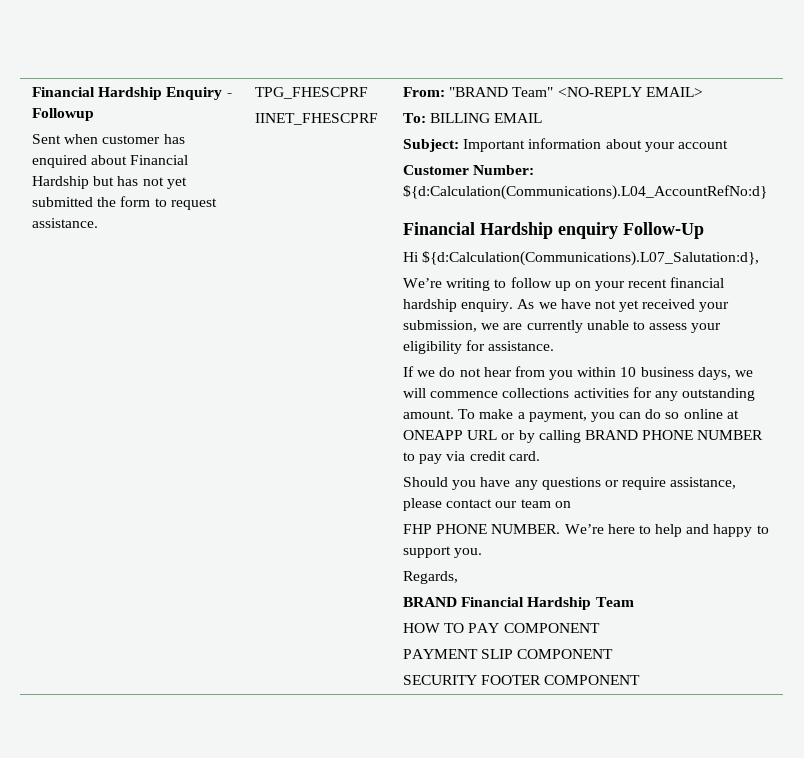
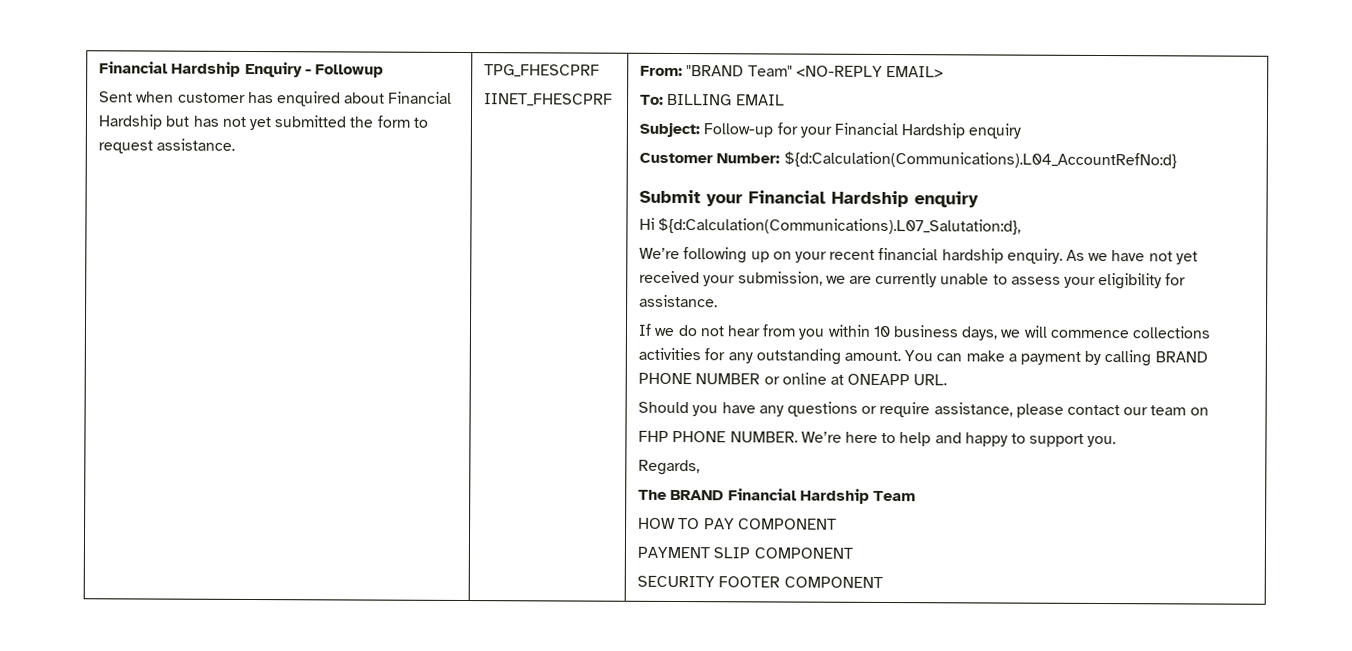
- Subject: Important information about your account
+ Subject: Follow-up for your Financial Hardship enquiry
- Financial Hardship enquiry Follow-Up
+ Submit your Financial Hardship enquiry
- We’re writing to follow up on your recent financial hardship enquiry.
+ We’re following up on your recent financial hardship enquiry.
- To make a payment, you can do so online at ONEAPP URL or by calling BRAND PHONE NUMBER to pay via credit card.
+ You can make a payment by calling BRAND PHONE NUMBER or online at ONEAPP URL.
- BRAND Financial Hardship Team
+ The BRAND Financial Hardship Team

